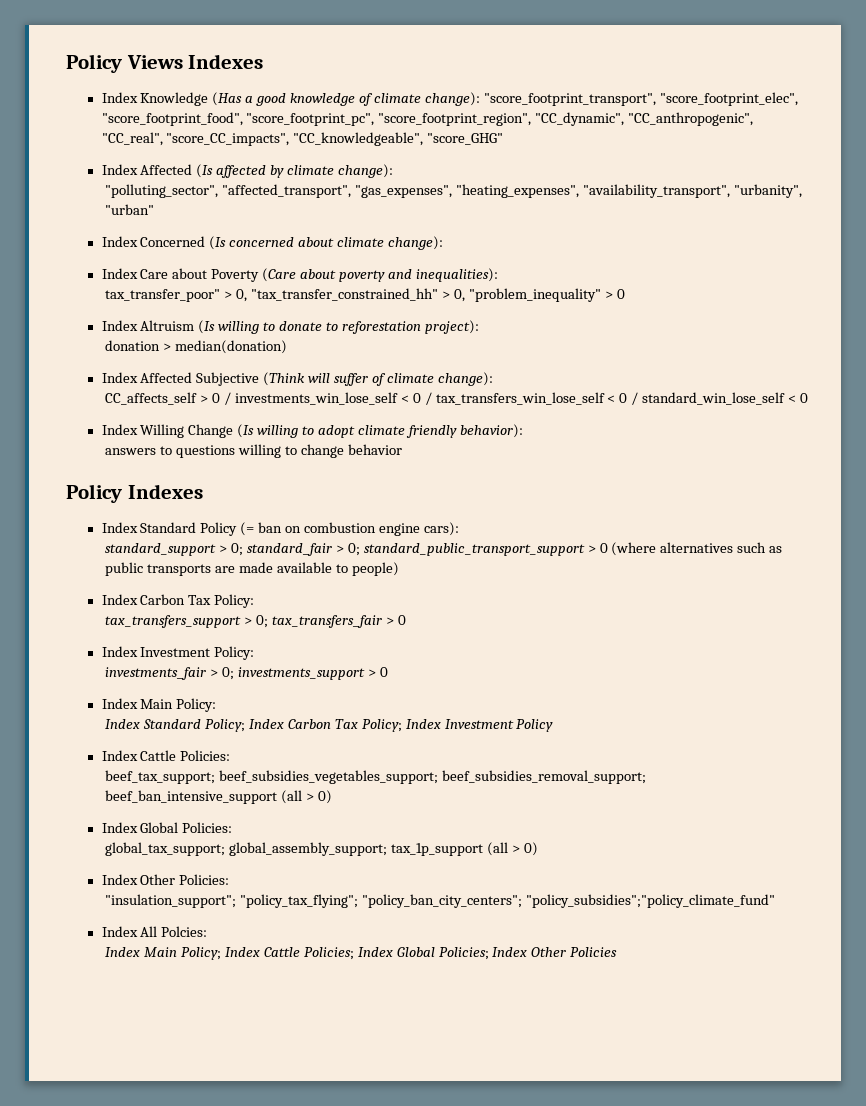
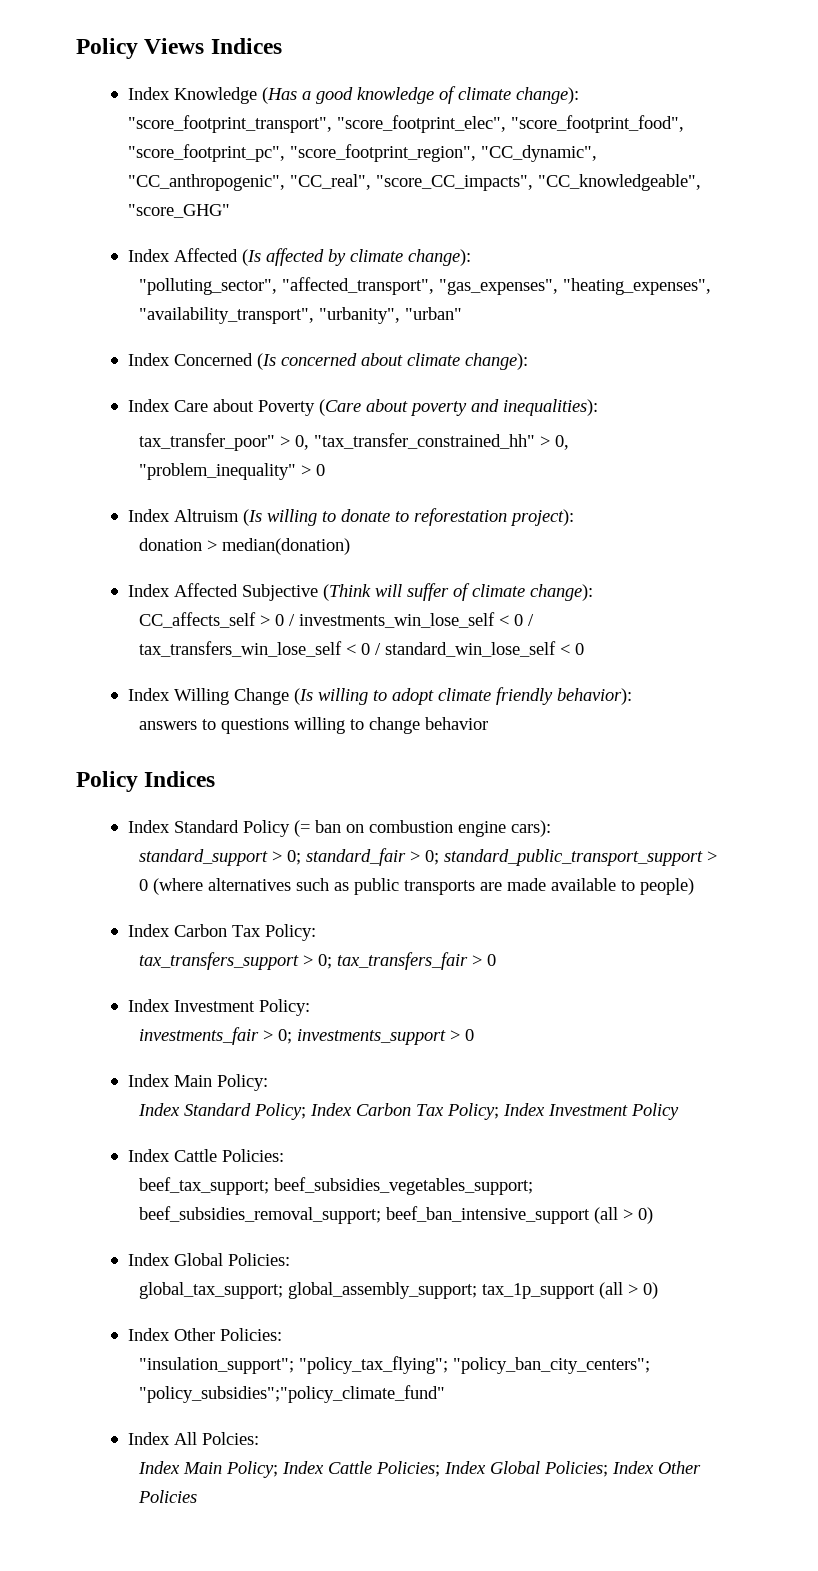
- Policy Views Indexes
+ Policy Views Indices
- Policy Indexes
+ Policy Indices

